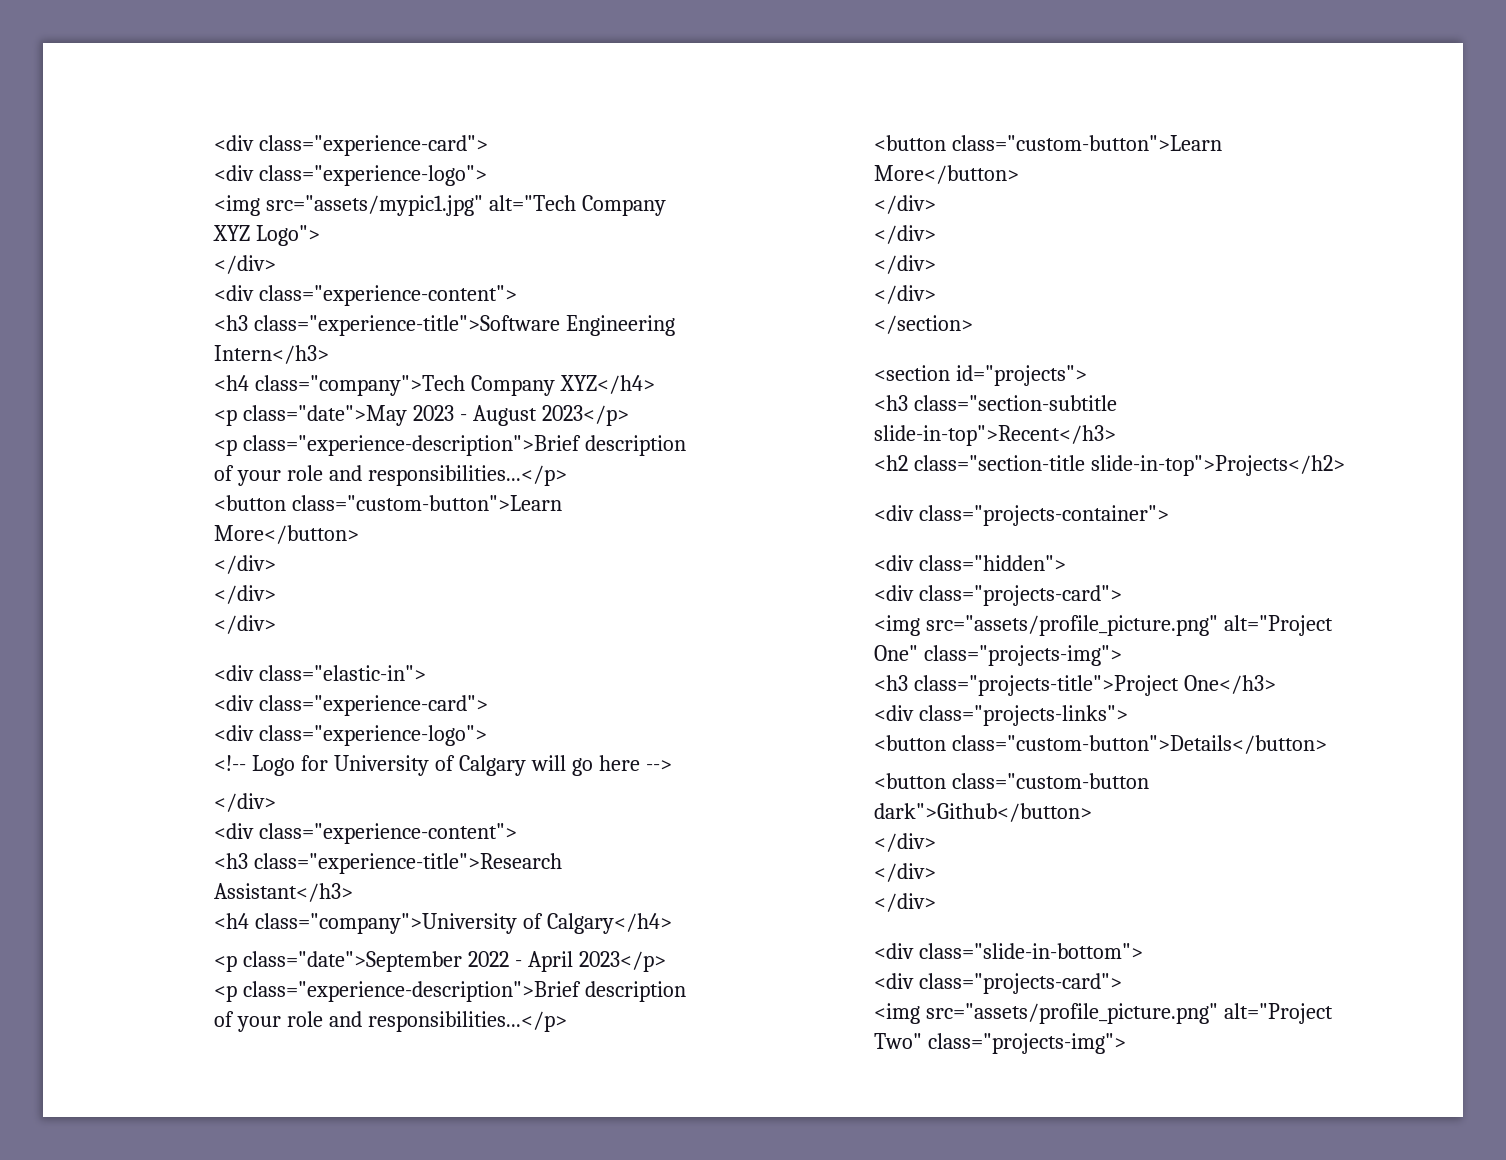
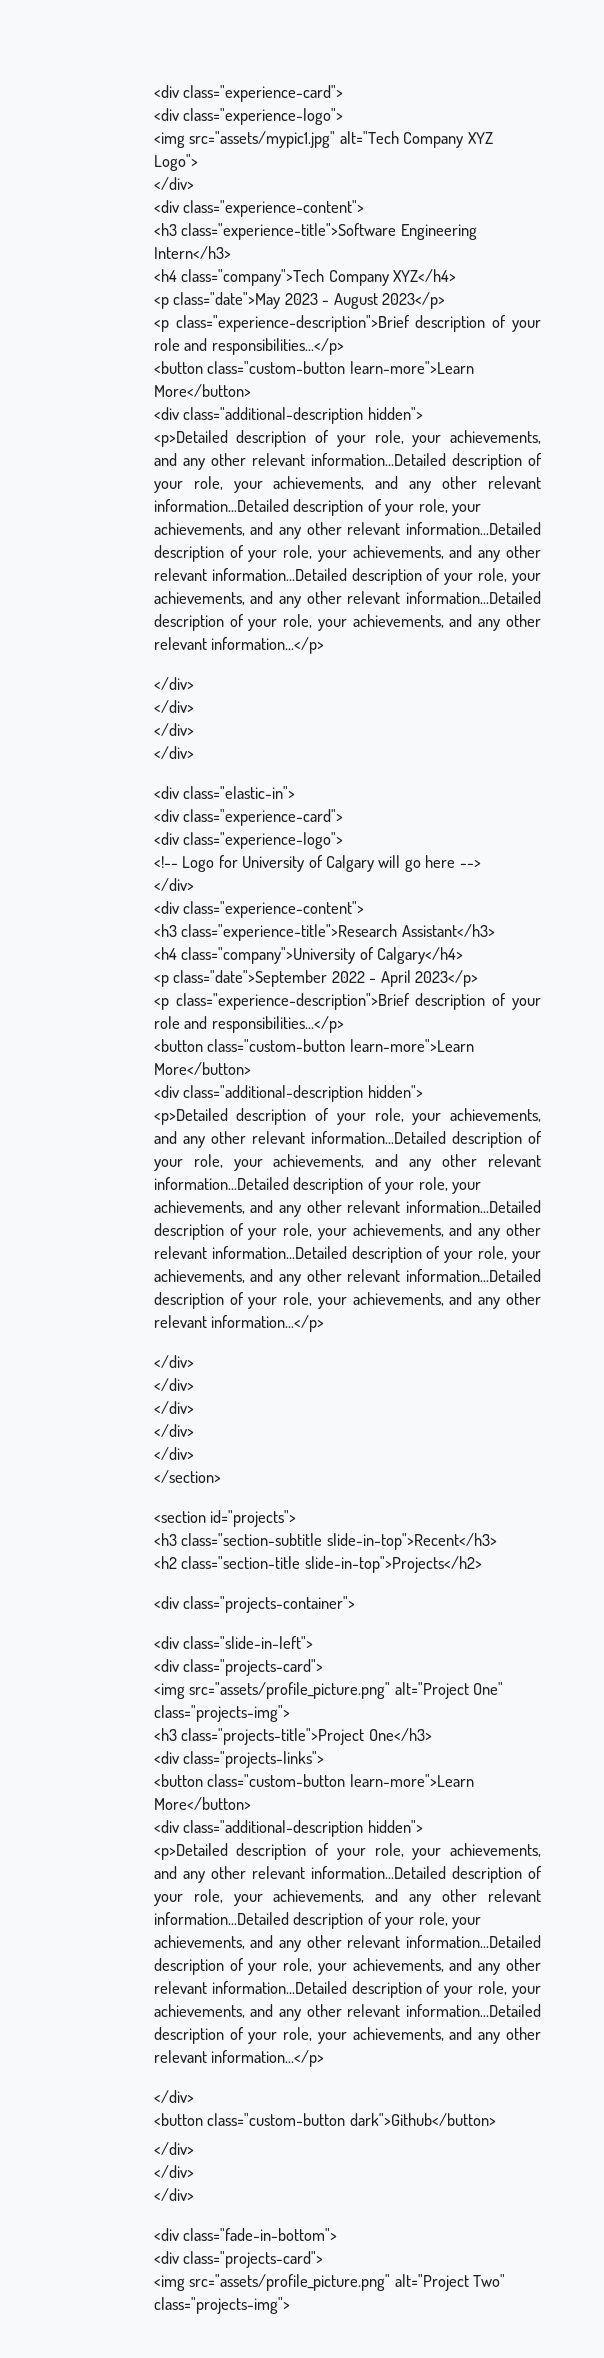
  <p class="date">May 2023 - August 2023</p>
  <p class="experience-description">Brief description of your role and responsibilities...</p>
- <button class="custom-button">Learn More</button>
+ <button class="custom-button learn-more">Learn More</button>
+ <div class="additional-description hidden">
+ <p>Detailed description of your role, your achievements, and any other relevant information...Detailed description of your role, your achievements, and any other relevant information...Detailed description of your role, your achievements, and any other relevant information...Detailed description of your role, your achievements, and any other relevant information...Detailed description of your role, your achievements, and any other relevant information...Detailed description of your role, your achievements, and any other relevant information...</p>
+ </div>
  <p class="date">September 2022 - April 2023</p>
  <p class="experience-description">Brief description of your role and responsibilities...</p>
- <button class="custom-button">Learn More</button>
+ <button class="custom-button learn-more">Learn More</button>
+ <div class="additional-description hidden">
+ <p>Detailed description of your role, your achievements, and any other relevant information...Detailed description of your role, your achievements, and any other relevant information...Detailed description of your role, your achievements, and any other relevant information...Detailed description of your role, your achievements, and any other relevant information...Detailed description of your role, your achievements, and any other relevant information...Detailed description of your role, your achievements, and any other relevant information...</p>
+ </div>
- <div class="hidden">
+ <div class="slide-in-left">
  <div class="projects-links">
- <button class="custom-button">Details</button>
+ <button class="custom-button learn-more">Learn More</button>
+ <div class="additional-description hidden">
+ <p>Detailed description of your role, your achievements, and any other relevant information...Detailed description of your role, your achievements, and any other relevant information...Detailed description of your role, your achievements, and any other relevant information...Detailed description of your role, your achievements, and any other relevant information...Detailed description of your role, your achievements, and any other relevant information...Detailed description of your role, your achievements, and any other relevant information...</p>
+ </div>
- <div class="slide-in-bottom">
+ <div class="fade-in-bottom">

